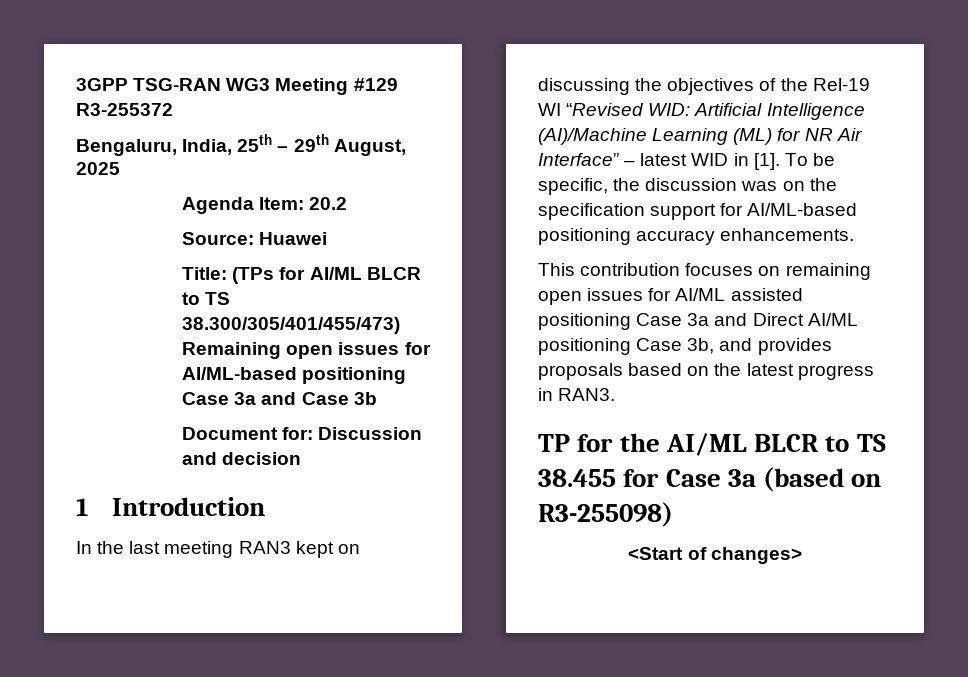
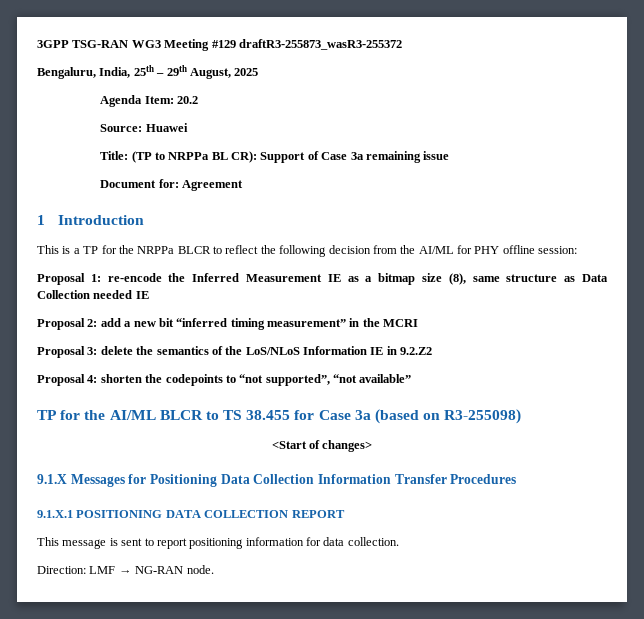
- 3GPP TSG-RAN WG3 Meeting #129 R3-255372
+ 3GPP TSG-RAN WG3 Meeting #129 draftR3-255873_wasR3-255372
- Title: (TPs for AI/ML BLCR to TS 38.300/305/401/455/473) Remaining open issues for AI/ML-based positioning Case 3a and Case 3b
+ Title: (TP to NRPPa BL CR): Support of Case 3a remaining issue
- Document for: Discussion and decision
+ Document for: Agreement
- In the last meeting RAN3 kept on discussing the objectives of the Rel-19 WI “Revised WID: Artificial Intelligence (AI)/Machine Learning (ML) for NR Air Interface” – latest WID in [1]. To be specific, the discussion was on the specification support for AI/ML-based positioning accuracy enhancements.
- This contribution focuses on remaining open issues for AI/ML assisted positioning Case 3a and Direct AI/ML positioning Case 3b, and provides proposals based on the latest progress in RAN3.
+ This is a TP for the NRPPa BLCR to reflect the following decision from the AI/ML for PHY offline session:
+ Proposal 1: re-encode the Inferred Measurement IE as a bitmap size (8), same structure as Data Collection needed IE
+ Proposal 2: add a new bit “inferred timing measurement” in the MCRI
+ Proposal 3: delete the semantics of the LoS/NLoS Information IE in 9.2.Z2
+ Proposal 4: shorten the codepoints to “not supported”, “not available”
+ 9.1.X Messages for Positioning Data Collection Information Transfer Procedures
+ 9.1.X.1 POSITIONING DATA COLLECTION REPORT
+ This message is sent to report positioning information for data collection.
+ Direction: LMF → NG-RAN node.

